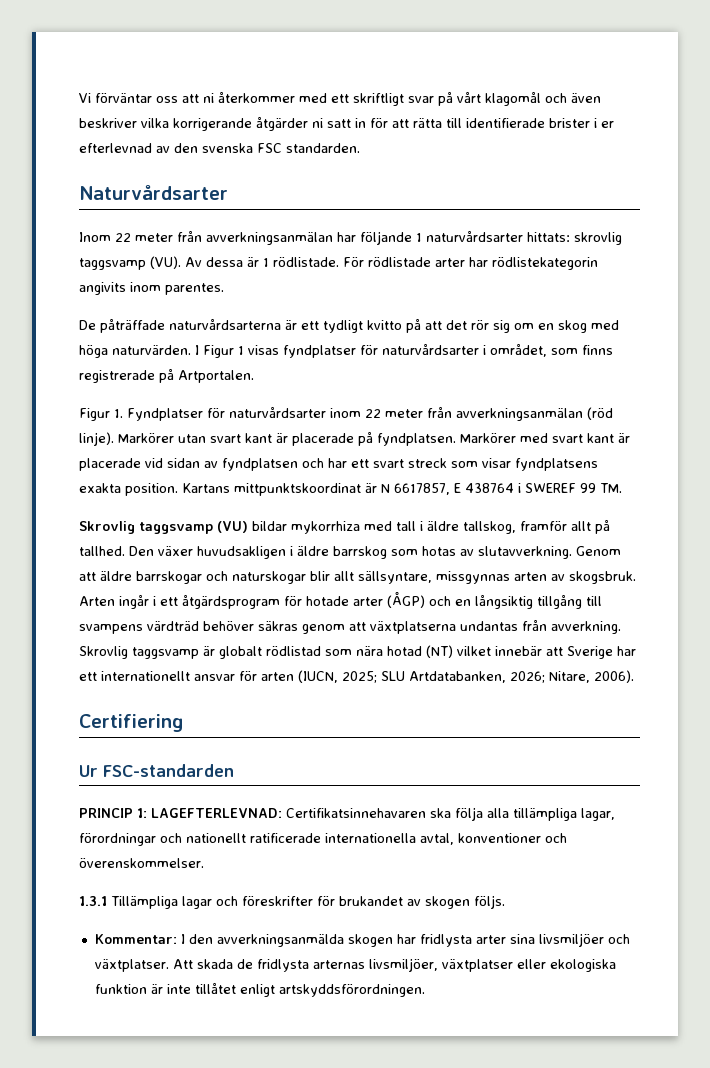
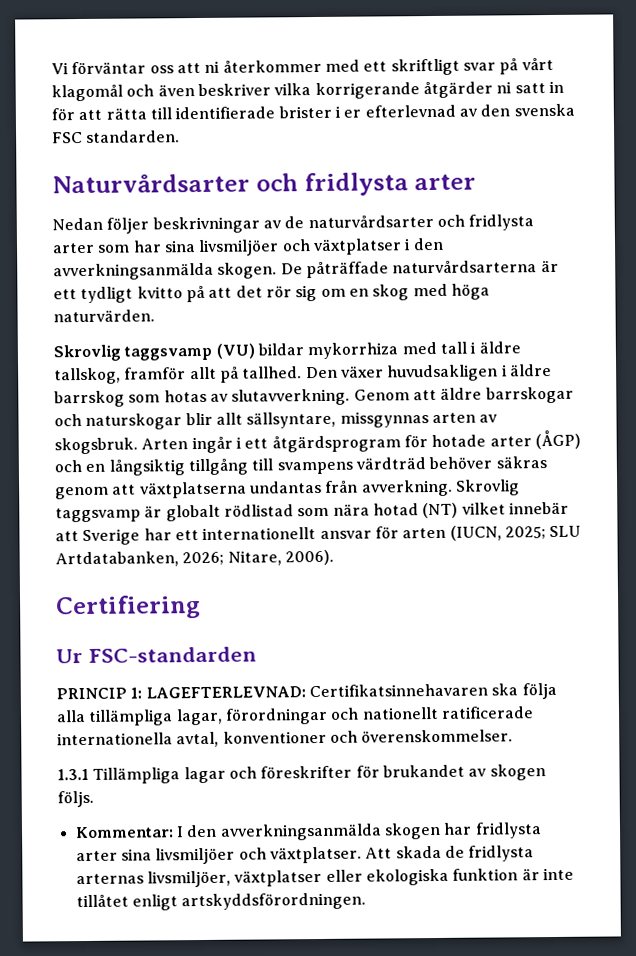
- Naturvårdsarter
- Inom 22 meter från avverkningsanmälan har följande 1 naturvårdsarter hittats: skrovlig taggsvamp (VU). Av dessa är 1 rödlistade. För rödlistade arter har rödlistekategorin angivits inom parentes.
- De påträffade naturvårdsarterna är ett tydligt kvitto på att det rör sig om en skog med höga naturvärden. I Figur 1 visas fyndplatser för naturvårdsarter i området, som finns registrerade på Artportalen.
- Figur 1. Fyndplatser för naturvårdsarter inom 22 meter från avverkningsanmälan (röd linje). Markörer utan svart kant är placerade på fyndplatsen. Markörer med svart kant är placerade vid sidan av fyndplatsen och har ett svart streck som visar fyndplatsens exakta position. Kartans mittpunktskoordinat är N 6617857, E 438764 i SWEREF 99 TM.
+ Naturvårdsarter och fridlysta arter
+ Nedan följer beskrivningar av de naturvårdsarter och fridlysta arter som har sina livsmiljöer och växtplatser i den avverkningsanmälda skogen. De påträffade naturvårdsarterna är ett tydligt kvitto på att det rör sig om en skog med höga naturvärden.

